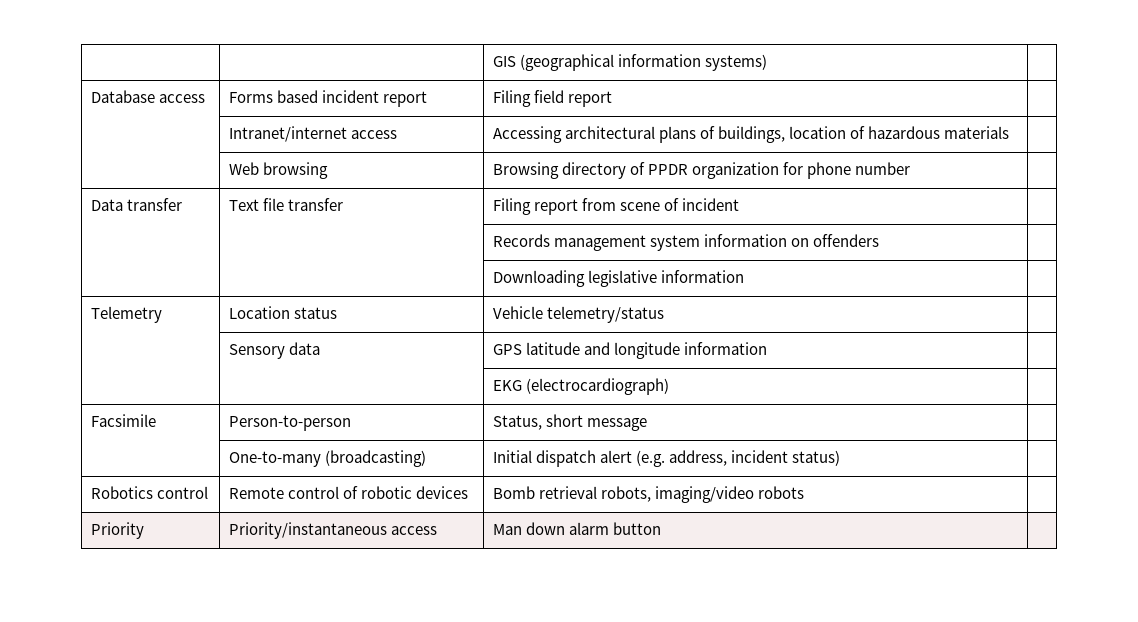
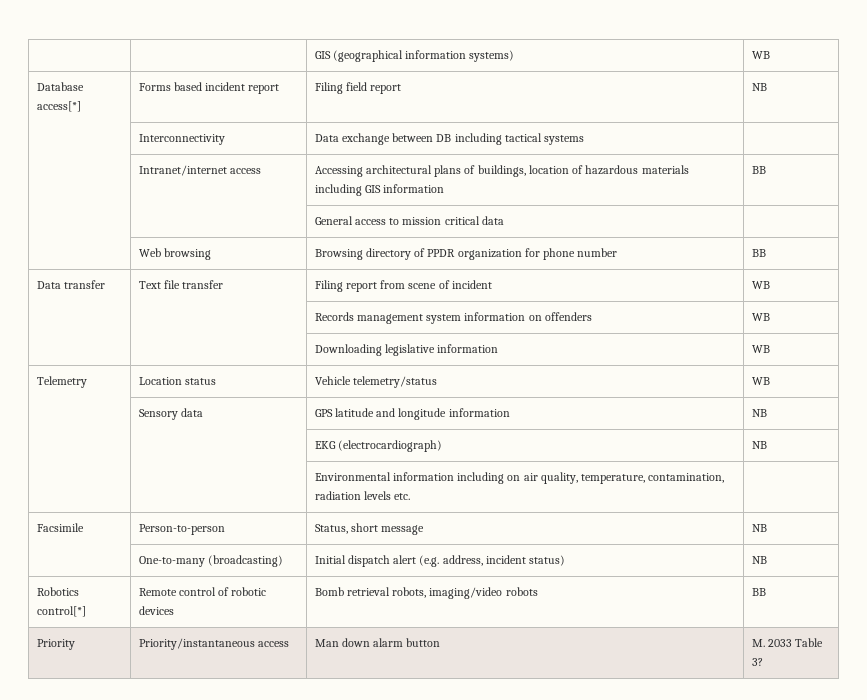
- | | GIS (geographical information systems) |
+ | | GIS (geographical information systems) | WB
- Database access | Forms based incident report | Filing field report |
+ Database access[*] | Forms based incident report | Filing field report | NB
+ | Interconnectivity | Data exchange between DB including tactical systems |
- | Intranet/internet access | Accessing architectural plans of buildings, location of hazardous materials |
+ | Intranet/internet access | Accessing architectural plans of buildings, location of hazardous materials including GIS information | BB
+ | | General access to mission critical data |
- | Web browsing | Browsing directory of PPDR organization for phone number |
+ | Web browsing | Browsing directory of PPDR organization for phone number | BB
- Data transfer | Text file transfer | Filing report from scene of incident |
+ Data transfer | Text file transfer | Filing report from scene of incident | WB
- | | Records management system information on offenders |
+ | | Records management system information on offenders | WB
- | | Downloading legislative information |
+ | | Downloading legislative information | WB
- Telemetry | Location status | Vehicle telemetry/status |
+ Telemetry | Location status | Vehicle telemetry/status | WB
- | Sensory data | GPS latitude and longitude information |
+ | Sensory data | GPS latitude and longitude information | NB
- | | EKG (electrocardiograph) |
+ | | EKG (electrocardiograph) | NB
+ | | Environmental information including on air quality, temperature, contamination, radiation levels etc. |
- Facsimile | Person-to-person | Status, short message |
+ Facsimile | Person-to-person | Status, short message | NB
- | One-to-many (broadcasting) | Initial dispatch alert (e.g. address, incident status) |
+ | One-to-many (broadcasting) | Initial dispatch alert (e.g. address, incident status) | NB
- Robotics control | Remote control of robotic devices | Bomb retrieval robots, imaging/video robots |
+ Robotics control[*] | Remote control of robotic devices | Bomb retrieval robots, imaging/video robots | BB
- Priority | Priority/instantaneous access | Man down alarm button |
+ Priority | Priority/instantaneous access | Man down alarm button | M. 2033 Table 3?

